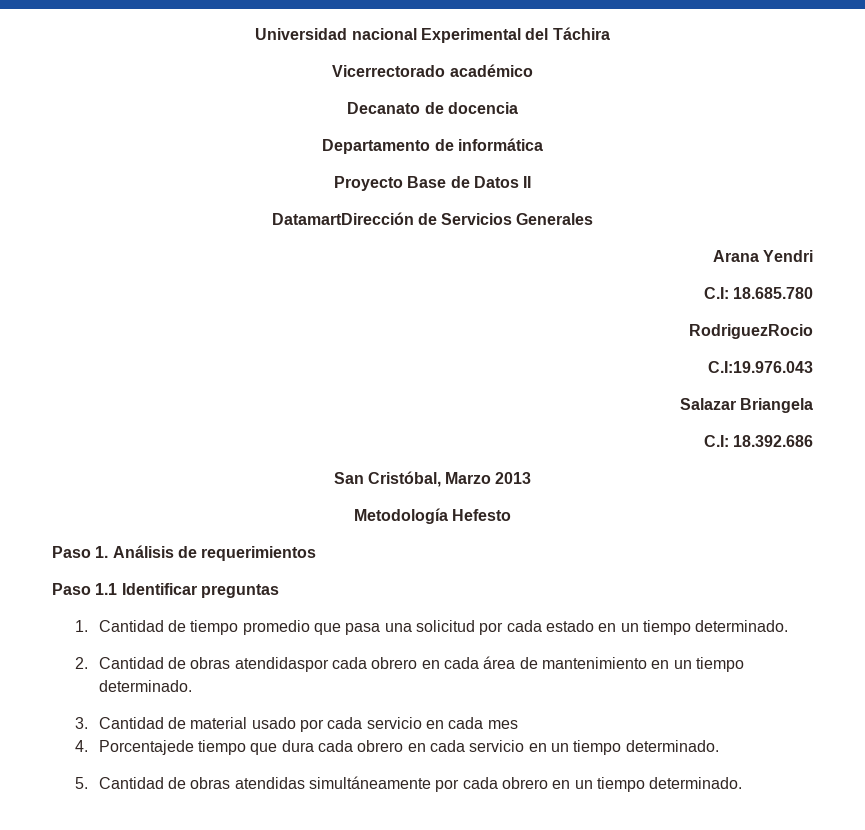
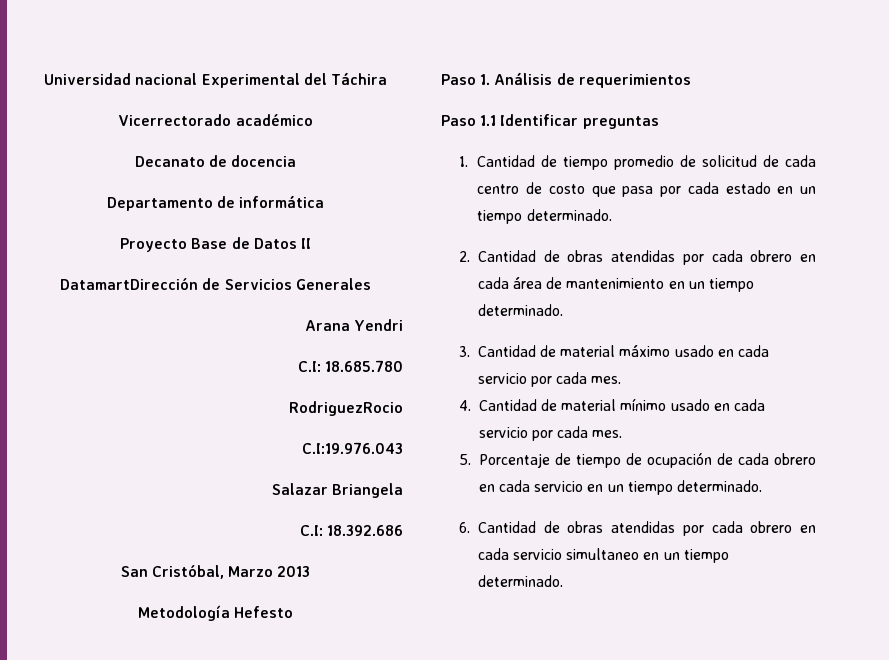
- 1. Cantidad de tiempo promedio que pasa una solicitud por cada estado en un tiempo determinado.
+ 1. Cantidad de tiempo promedio de solicitud de cada centro de costo que pasa por cada estado en un tiempo determinado.
- 2. Cantidad de obras atendidaspor cada obrero en cada área de mantenimiento en un tiempo determinado.
+ 2. Cantidad de obras atendidas por cada obrero en cada área de mantenimiento en un tiempo determinado.
- 3. Cantidad de material usado por cada servicio en cada mes
- 4. Porcentajede tiempo que dura cada obrero en cada servicio en un tiempo determinado.
+ 3. Cantidad de material máximo usado en cada servicio por cada mes.
+ 4. Cantidad de material mínimo usado en cada servicio por cada mes.
+ 5. Porcentaje de tiempo de ocupación de cada obrero en cada servicio en un tiempo determinado.
- 5. Cantidad de obras atendidas simultáneamente por cada obrero en un tiempo determinado.
+ 6. Cantidad de obras atendidas por cada obrero en cada servicio simultaneo en un tiempo determinado.

